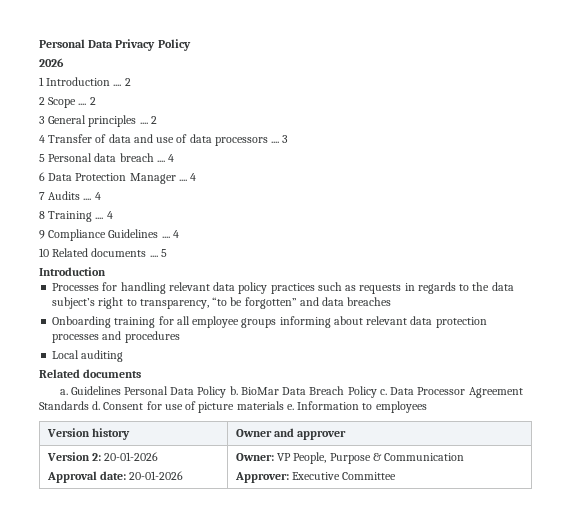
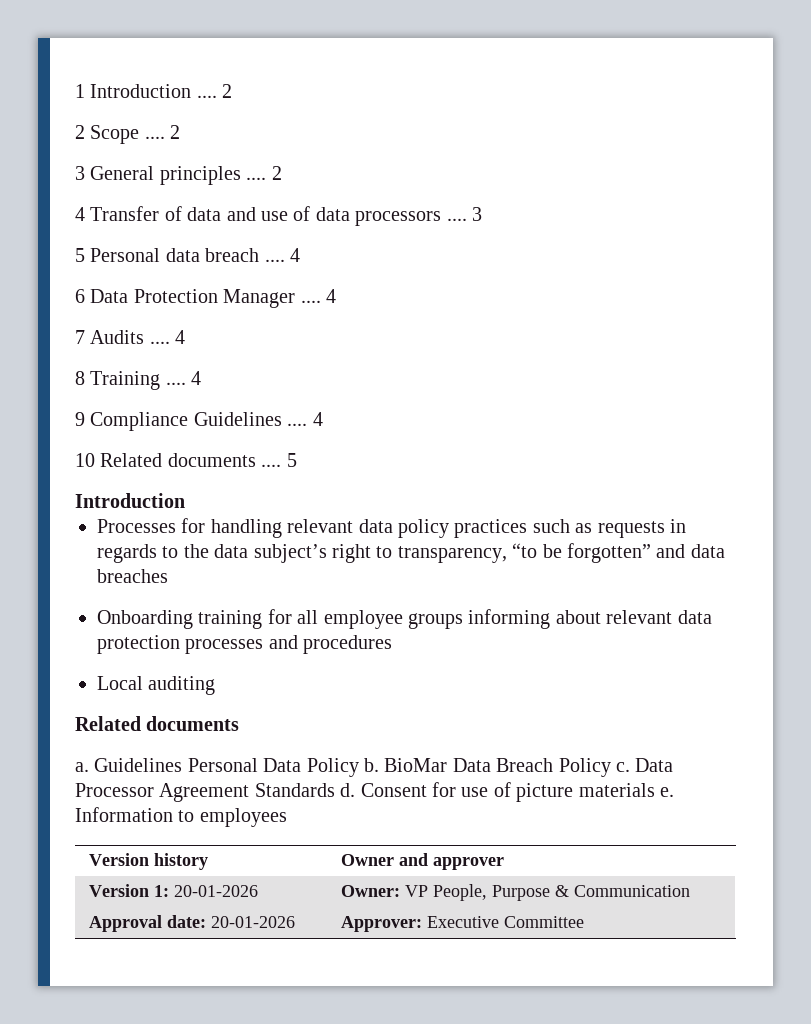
- Personal Data Privacy Policy
- 2026
- Version 2: 20-01-2026
+ Version 1: 20-01-2026

